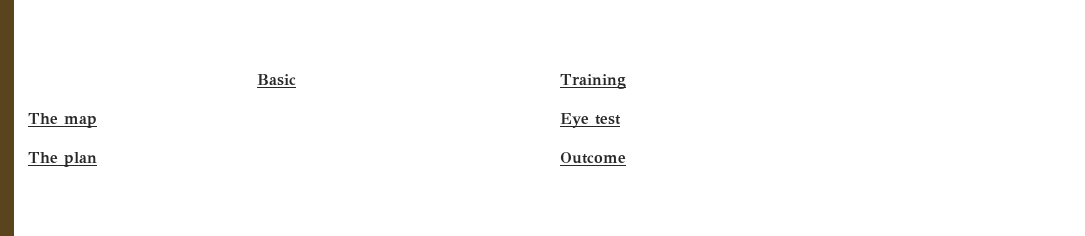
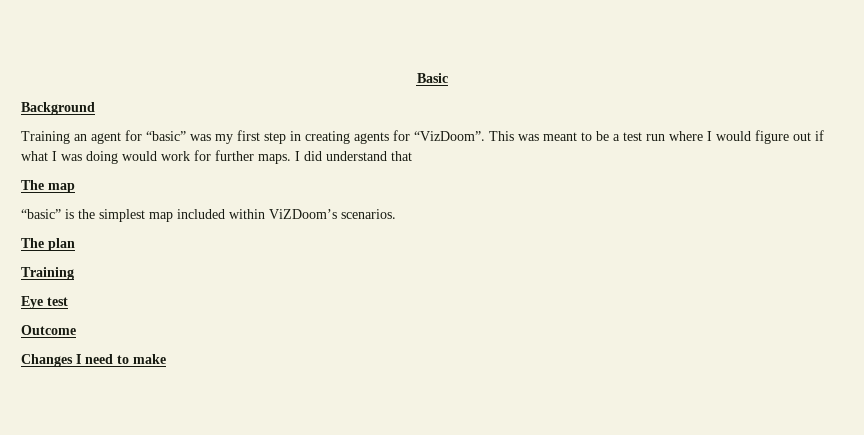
+ Background
+ Training an agent for “basic” was my first step in creating agents for “VizDoom”. This was meant to be a test run where I would figure out if what I was doing would work for further maps. I did understand that
  The map
+ “basic” is the simplest map included within ViZDoom’s scenarios.
+ Changes I need to make

